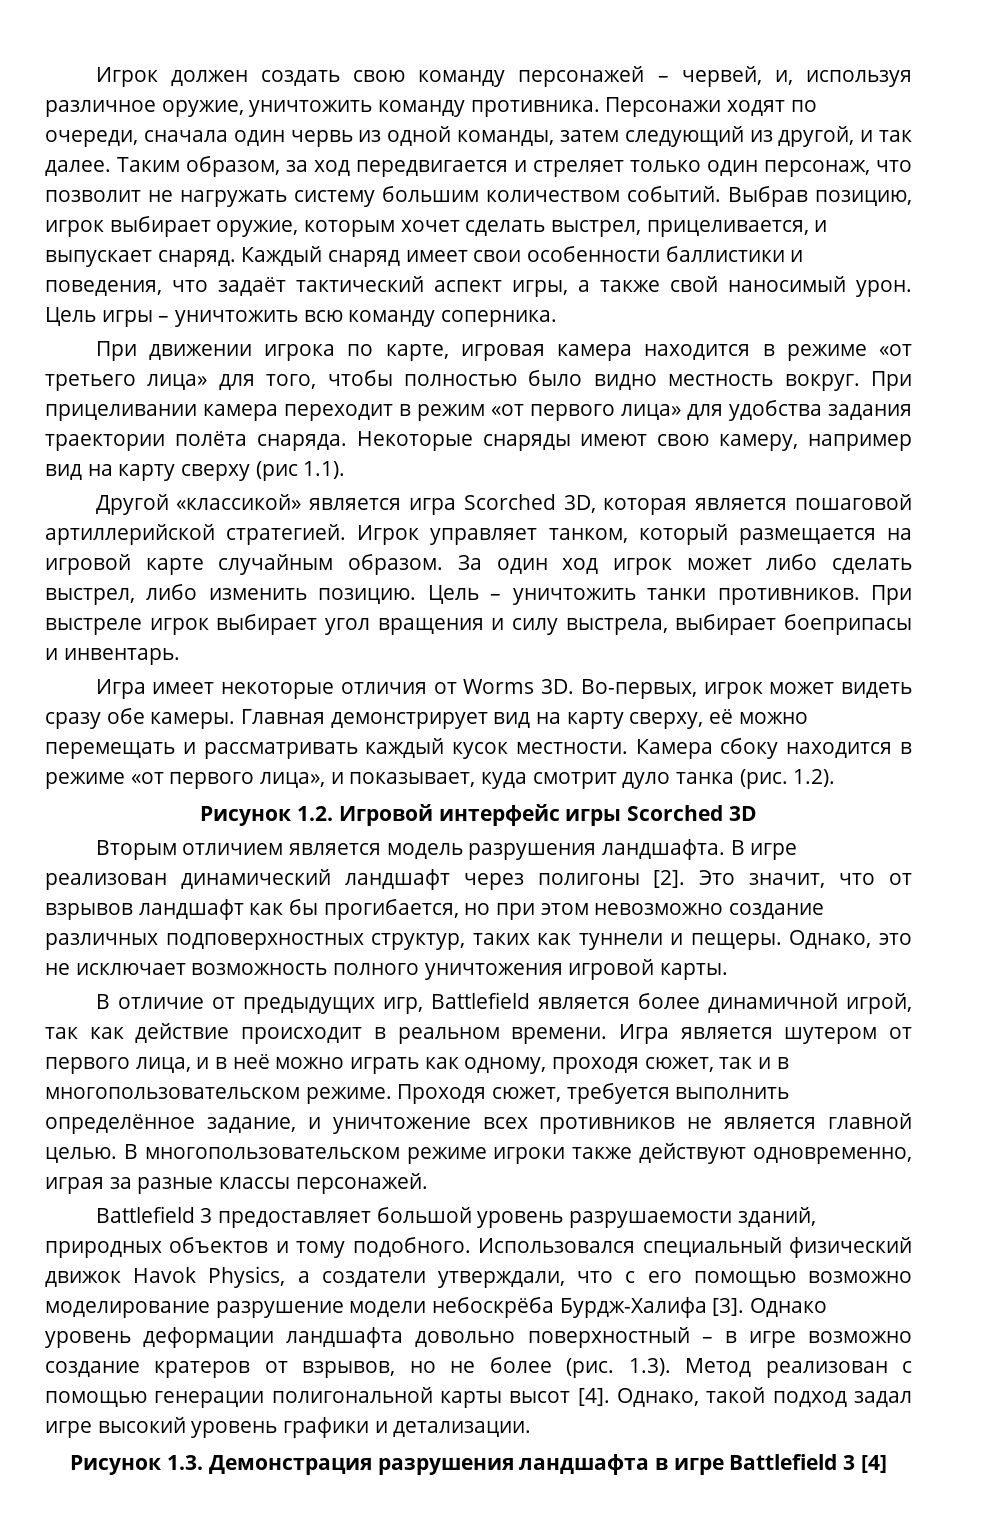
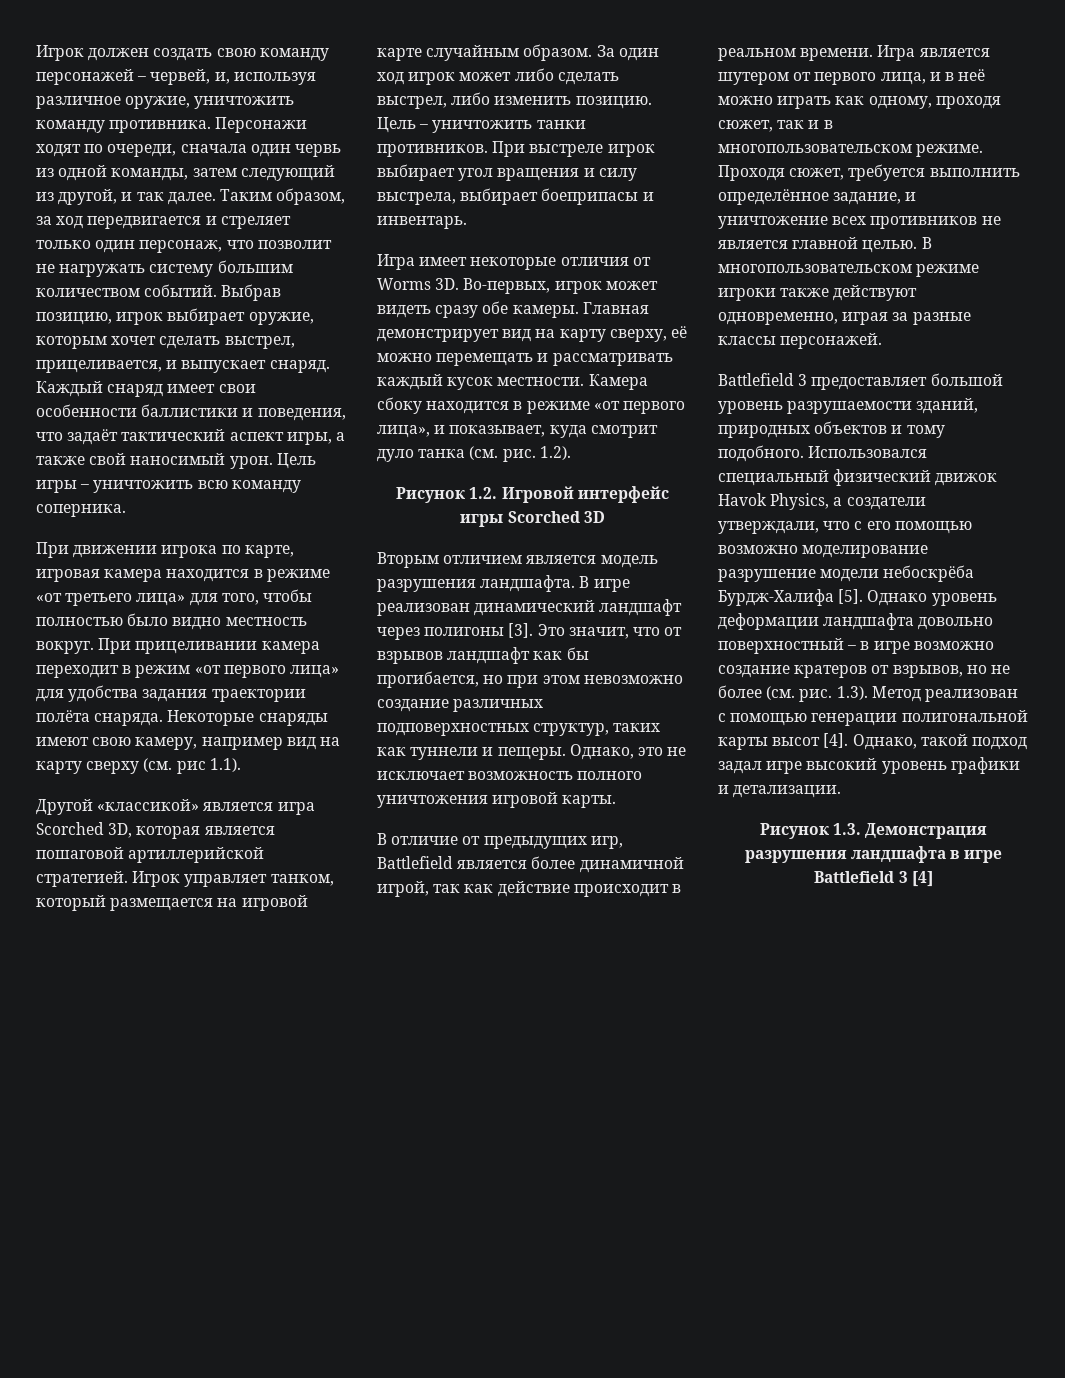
- Некоторые снаряды имеют свою камеру, например вид на карту сверху (рис 1.1).
+ Некоторые снаряды имеют свою камеру, например вид на карту сверху (см. рис 1.1).
- Камера сбоку находится в режиме «от первого лица», и показывает, куда смотрит дуло танка (рис.
+ Камера сбоку находится в режиме «от первого лица», и показывает, куда смотрит дуло танка (см. рис.
- В игре реализован динамический ландшафт через полигоны [2].
+ В игре реализован динамический ландшафт через полигоны [3].
- Использовался специальный физический движок Havok Physics, а создатели утверждали, что с его помощью возможно моделирование разрушение модели небоскрёба Бурдж-Халифа [3].
+ Использовался специальный физический движок Havok Physics, а создатели утверждали, что с его помощью возможно моделирование разрушение модели небоскрёба Бурдж-Халифа [5].
- Однако уровень деформации ландшафта довольно поверхностный – в игре возможно создание кратеров от взрывов, но не более (рис.
+ Однако уровень деформации ландшафта довольно поверхностный – в игре возможно создание кратеров от взрывов, но не более (см. рис.

